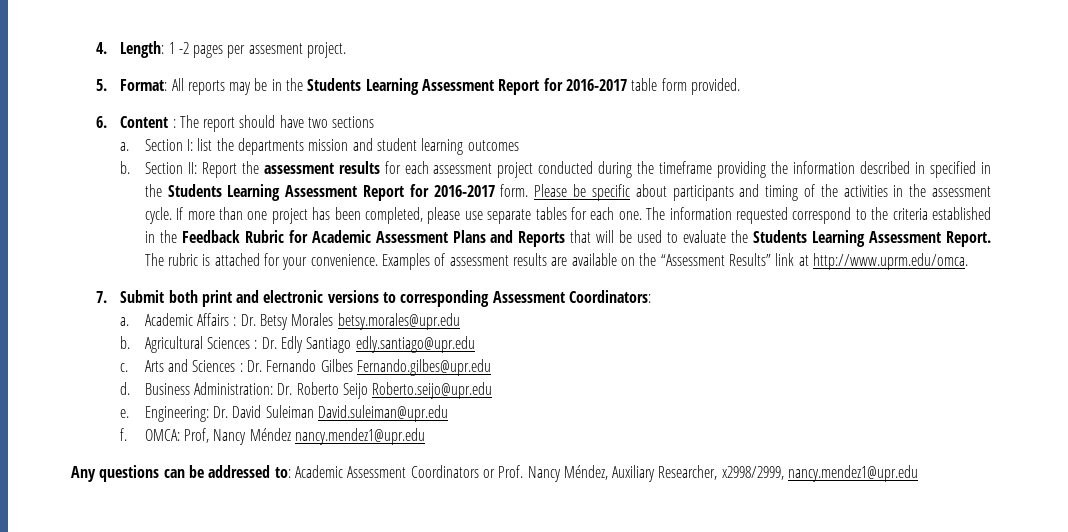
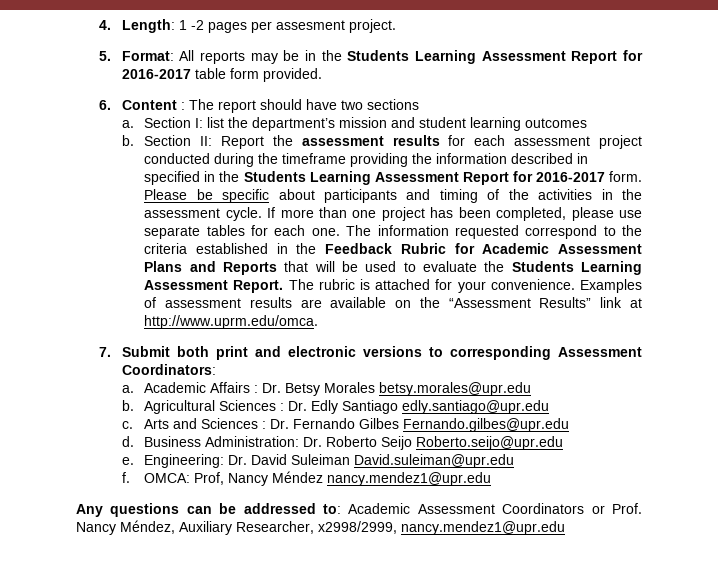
- Section I: list the departments mission and student learning outcomes
+ Section I: list the department’s mission and student learning outcomes

